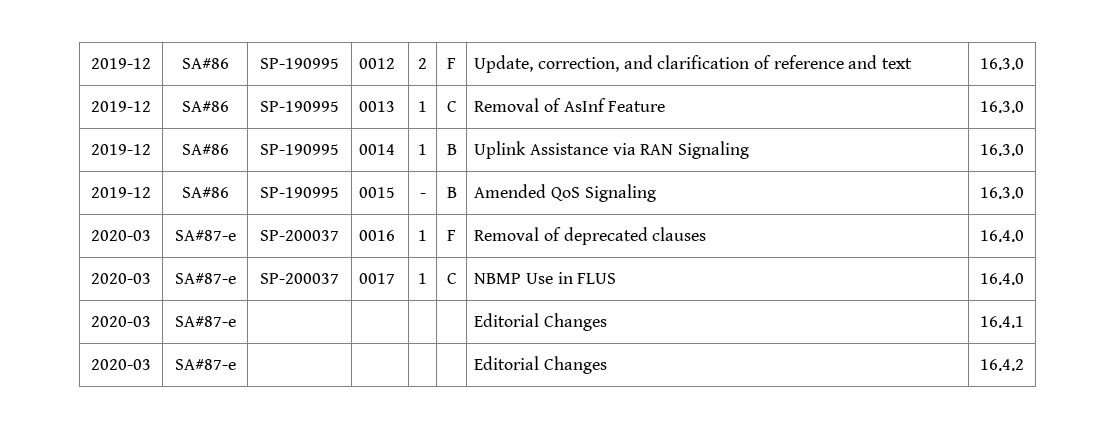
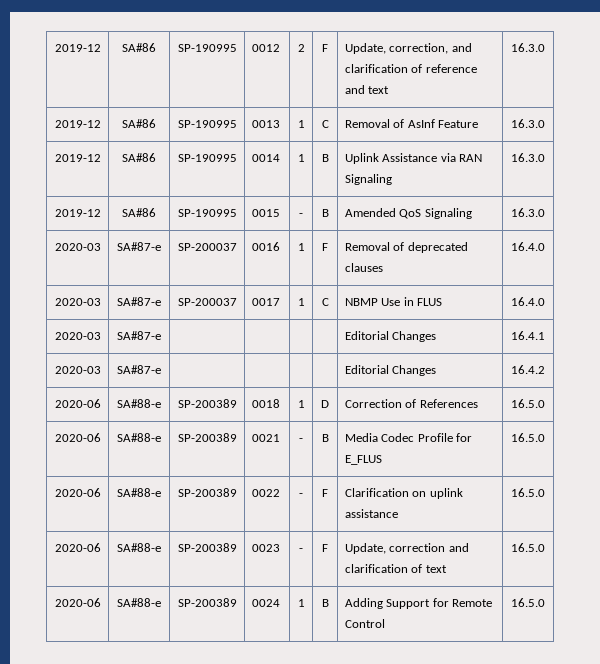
+ 2020-06 | SA#88-e | SP-200389 | 0018 | 1 | D | Correction of References | 16.5.0
+ 2020-06 | SA#88-e | SP-200389 | 0021 | - | B | Media Codec Profile for E_FLUS | 16.5.0
+ 2020-06 | SA#88-e | SP-200389 | 0022 | - | F | Clarification on uplink assistance | 16.5.0
+ 2020-06 | SA#88-e | SP-200389 | 0023 | - | F | Update, correction and clarification of text | 16.5.0
+ 2020-06 | SA#88-e | SP-200389 | 0024 | 1 | B | Adding Support for Remote Control | 16.5.0

